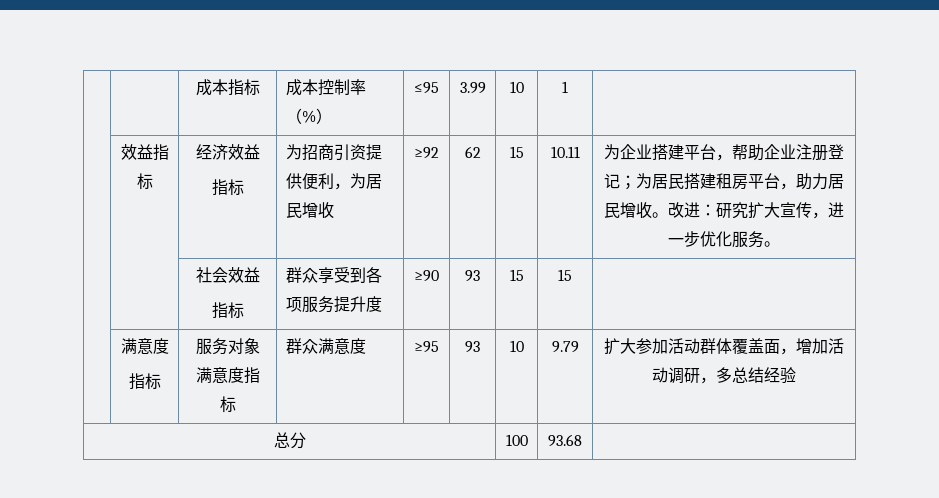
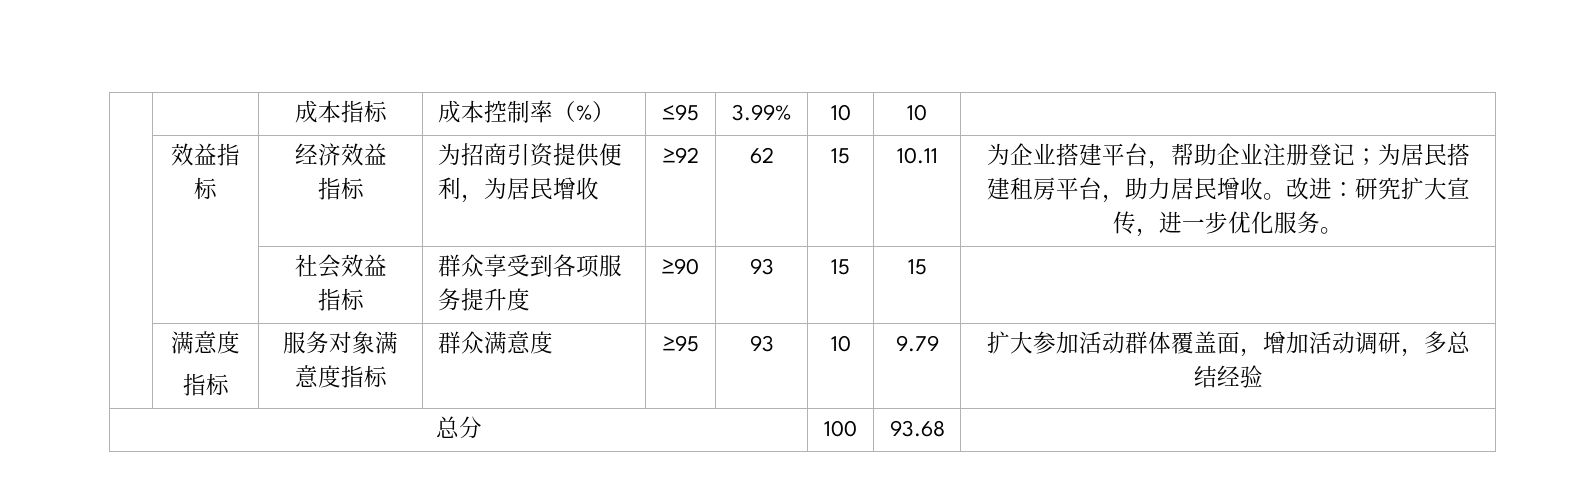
- | | 成本指标 | 成本控制率（%） | ≤95 | 3.99 | 10 | 1 |
+ | | 成本指标 | 成本控制率（%） | ≤95 | 3.99% | 10 | 10 |

